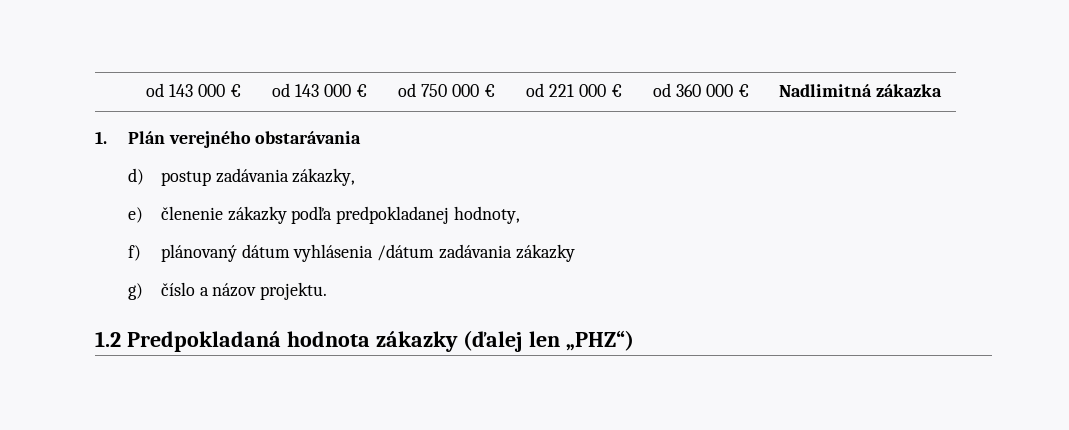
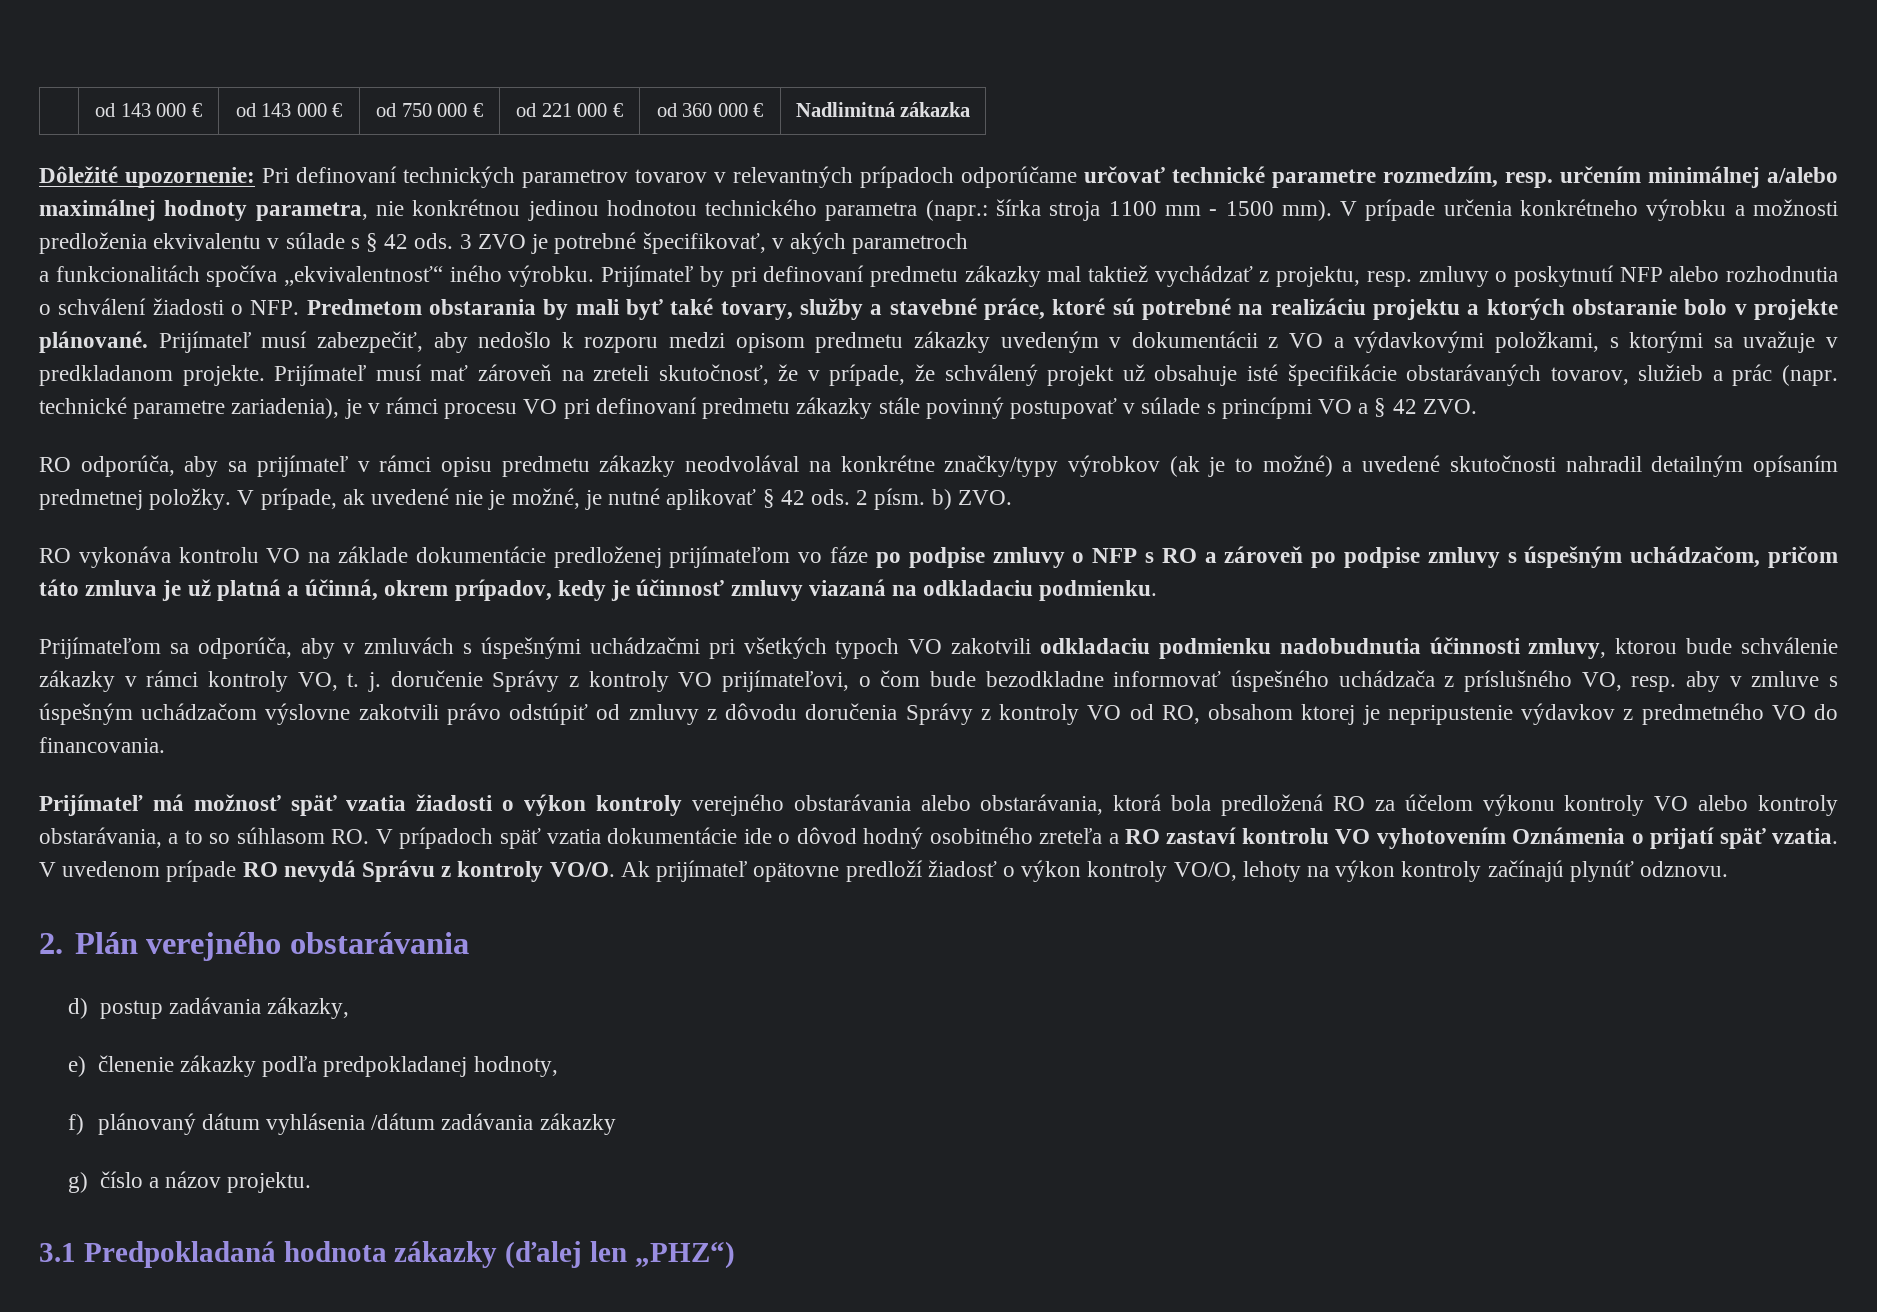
- 1. Plán verejného obstarávania
+ Dôležité upozornenie: Pri definovaní technických parametrov tovarov v relevantných prípadoch odporúčame určovať technické parametre rozmedzím, resp. určením minimálnej a/alebo maximálnej hodnoty parametra, nie konkrétnou jedinou hodnotou technického parametra (napr.: šírka stroja 1100 mm - 1500 mm). V prípade určenia konkrétneho výrobku a možnosti predloženia ekvivalentu v súlade s § 42 ods. 3 ZVO je potrebné špecifikovať, v akých parametroch
+ a funkcionalitách spočíva „ekvivalentnosť“ iného výrobku. Prijímateľ by pri definovaní predmetu zákazky mal taktiež vychádzať z projektu, resp. zmluvy o poskytnutí NFP alebo rozhodnutia o schválení žiadosti o NFP. Predmetom obstarania by mali byť také tovary, služby a stavebné práce, ktoré sú potrebné na realizáciu projektu a ktorých obstaranie bolo v projekte plánované. Prijímateľ musí zabezpečiť, aby nedošlo k rozporu medzi opisom predmetu zákazky uvedeným v dokumentácii z VO a výdavkovými položkami, s ktorými sa uvažuje v predkladanom projekte. Prijímateľ musí mať zároveň na zreteli skutočnosť, že v prípade, že schválený projekt už obsahuje isté špecifikácie obstarávaných tovarov, služieb a prác (napr. technické parametre zariadenia), je v rámci procesu VO pri definovaní predmetu zákazky stále povinný postupovať v súlade s princípmi VO a § 42 ZVO.
+ RO odporúča, aby sa prijímateľ v rámci opisu predmetu zákazky neodvolával na konkrétne značky/typy výrobkov (ak je to možné) a uvedené skutočnosti nahradil detailným opísaním predmetnej položky. V prípade, ak uvedené nie je možné, je nutné aplikovať § 42 ods. 2 písm. b) ZVO.
+ RO vykonáva kontrolu VO na základe dokumentácie predloženej prijímateľom vo fáze po podpise zmluvy o NFP s RO a zároveň po podpise zmluvy s úspešným uchádzačom, pričom táto zmluva je už platná a účinná, okrem prípadov, kedy je účinnosť zmluvy viazaná na odkladaciu podmienku.
+ Prijímateľom sa odporúča, aby v zmluvách s úspešnými uchádzačmi pri všetkých typoch VO zakotvili odkladaciu podmienku nadobudnutia účinnosti zmluvy, ktorou bude schválenie zákazky v rámci kontroly VO, t. j. doručenie Správy z kontroly VO prijímateľovi, o čom bude bezodkladne informovať úspešného uchádzača z príslušného VO, resp. aby v zmluve s úspešným uchádzačom výslovne zakotvili právo odstúpiť od zmluvy z dôvodu doručenia Správy z kontroly VO od RO, obsahom ktorej je nepripustenie výdavkov z predmetného VO do financovania.
+ Prijímateľ má možnosť späť vzatia žiadosti o výkon kontroly verejného obstarávania alebo obstarávania, ktorá bola predložená RO za účelom výkonu kontroly VO alebo kontroly obstarávania, a to so súhlasom RO. V prípadoch späť vzatia dokumentácie ide o dôvod hodný osobitného zreteľa a RO zastaví kontrolu VO vyhotovením Oznámenia o prijatí späť vzatia. V uvedenom prípade RO nevydá Správu z kontroly VO/O. Ak prijímateľ opätovne predloží žiadosť o výkon kontroly VO/O, lehoty na výkon kontroly začínajú plynúť odznovu.
+ 2. Plán verejného obstarávania
- 1.2 Predpokladaná hodnota zákazky (ďalej len „PHZ“)
+ 3.1 Predpokladaná hodnota zákazky (ďalej len „PHZ“)

